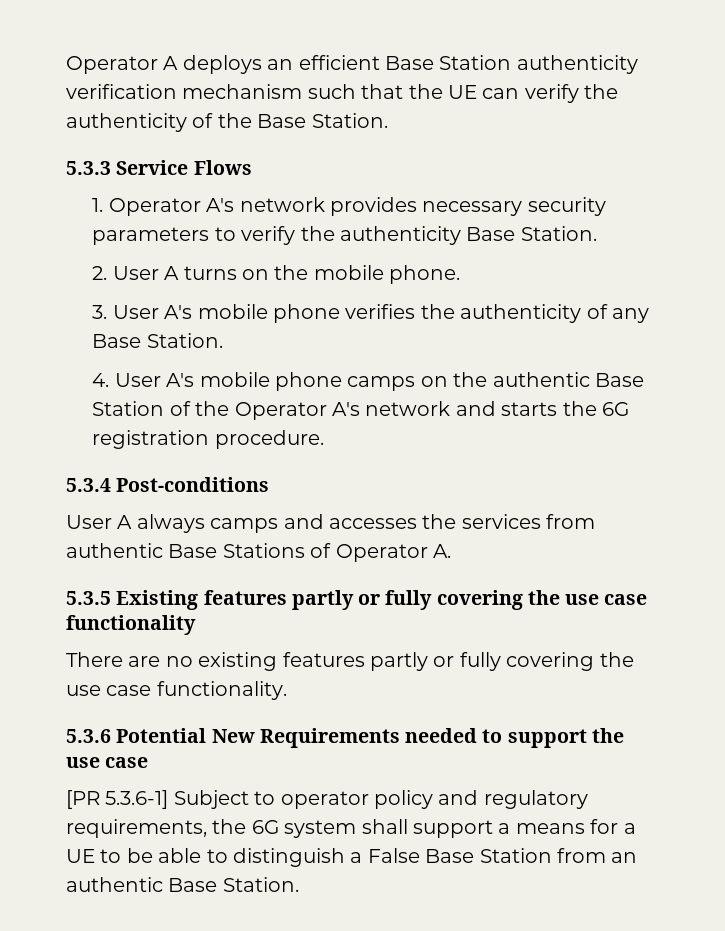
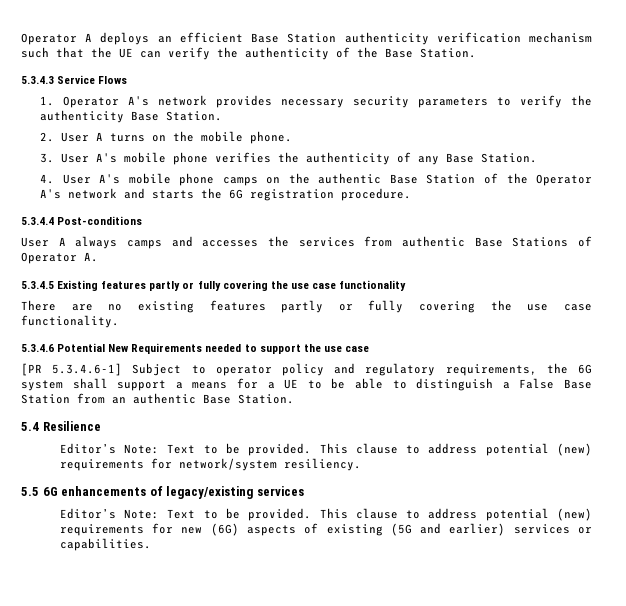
- 5.3.3 Service Flows
+ 5.3.4.3 Service Flows
- 5.3.4 Post-conditions
+ 5.3.4.4 Post-conditions
- 5.3.5 Existing features partly or fully covering the use case functionality
+ 5.3.4.5 Existing features partly or fully covering the use case functionality
- 5.3.6 Potential New Requirements needed to support the use case
+ 5.3.4.6 Potential New Requirements needed to support the use case
- [PR 5.3.6-1] Subject to operator policy and regulatory requirements, the 6G system shall support a means for a UE to be able to distinguish a False Base Station from an authentic Base Station.
+ [PR 5.3.4.6-1] Subject to operator policy and regulatory requirements, the 6G system shall support a means for a UE to be able to distinguish a False Base Station from an authentic Base Station.
+ 5.4 Resilience
+ Editor’s Note: Text to be provided. This clause to address potential (new) requirements for network/system resiliency.
+ 5.5 6G enhancements of legacy/existing services
+ Editor’s Note: Text to be provided. This clause to address potential (new) requirements for new (6G) aspects of existing (5G and earlier) services or capabilities.

